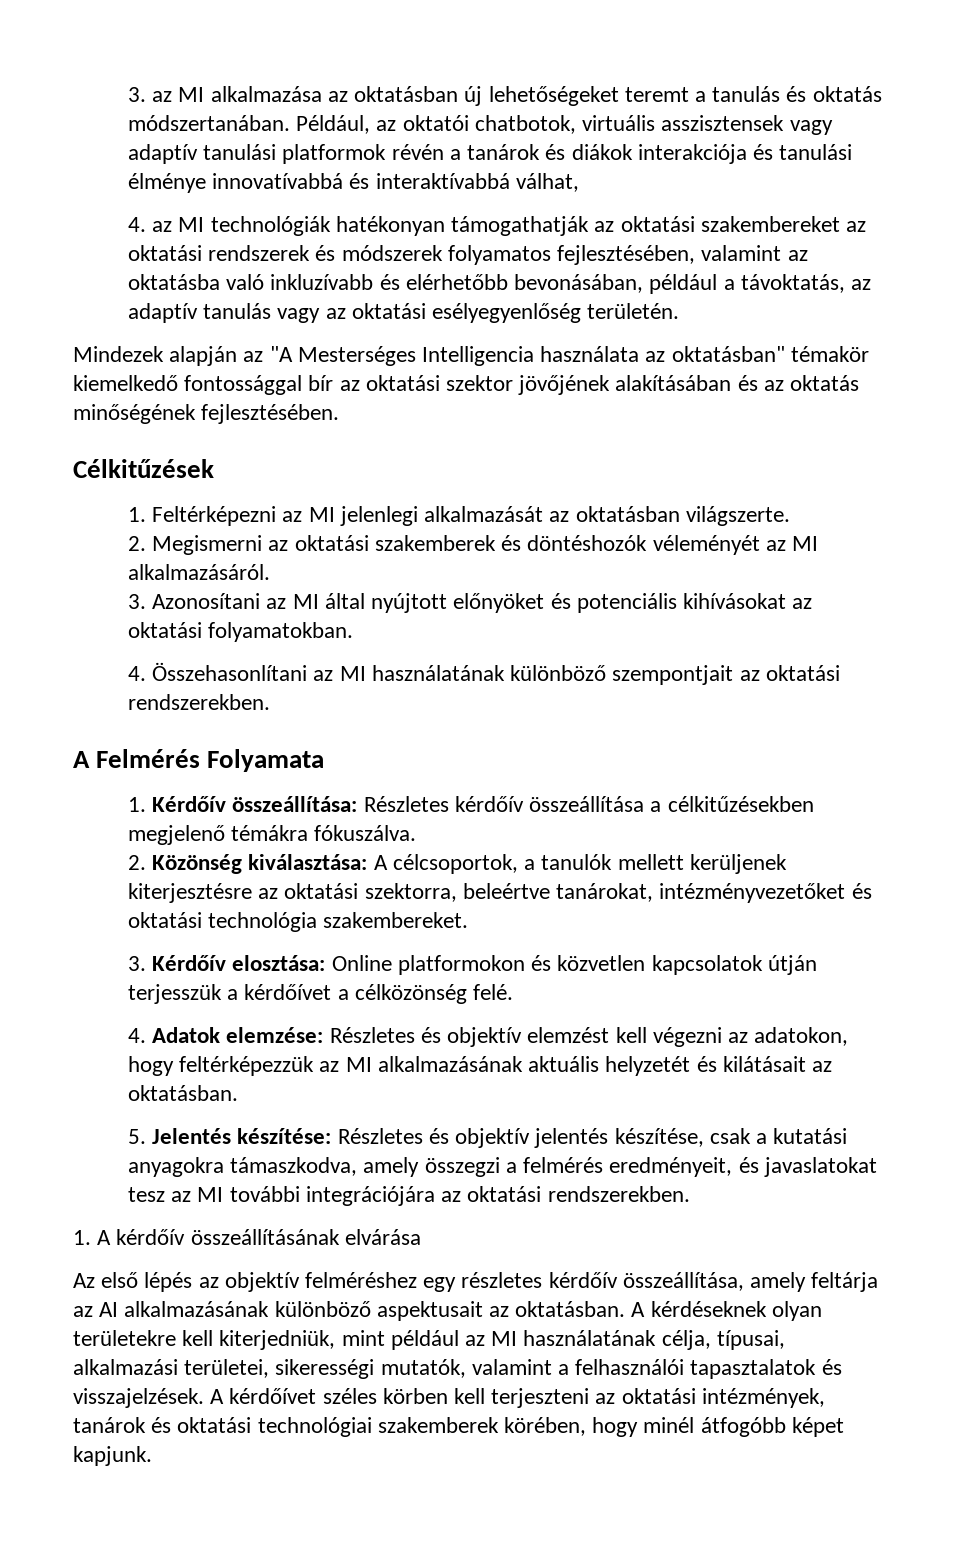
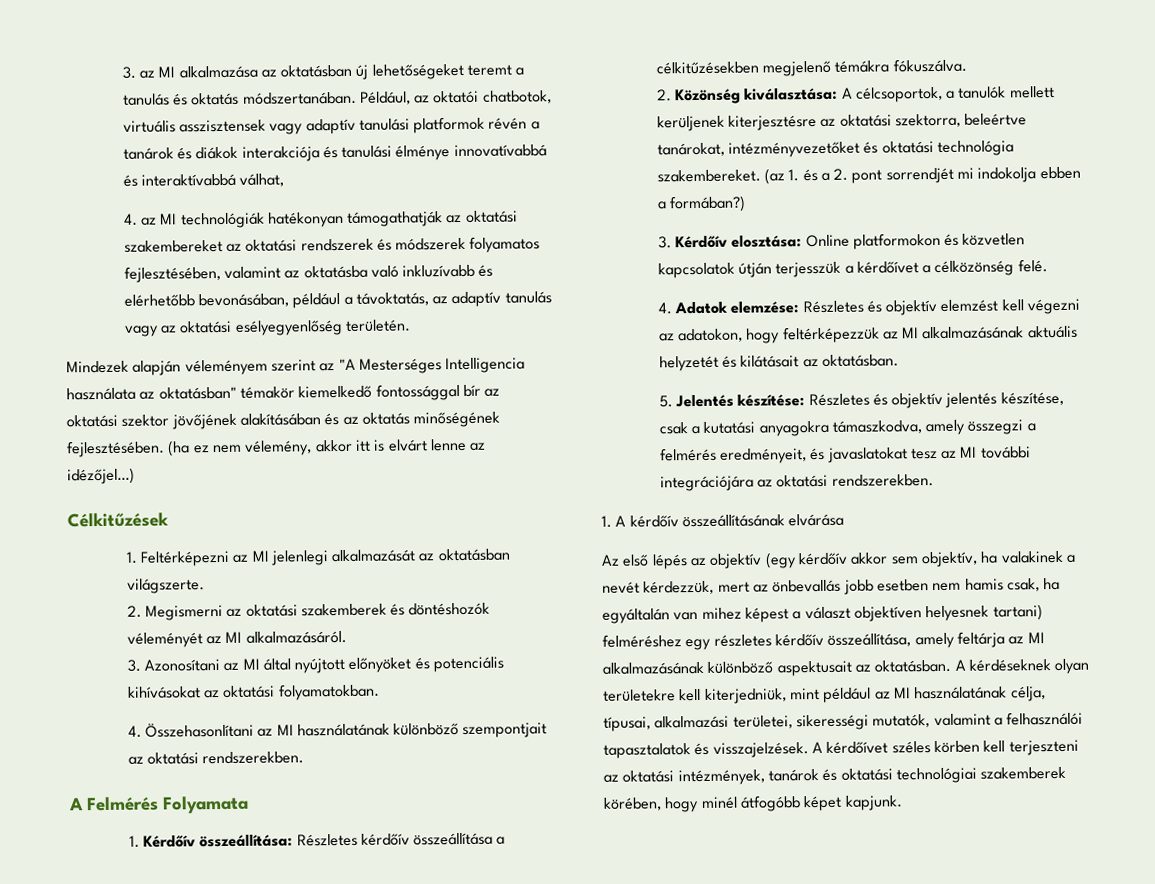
- Mindezek alapján az "A Mesterséges Intelligencia használata az oktatásban" témakör kiemelkedő fontossággal bír az oktatási szektor jövőjének alakításában és az oktatás minőségének fejlesztésében.
+ Mindezek alapján véleményem szerint az "A Mesterséges Intelligencia használata az oktatásban" témakör kiemelkedő fontossággal bír az oktatási szektor jövőjének alakításában és az oktatás minőségének fejlesztésében. (ha ez nem vélemény, akkor itt is elvárt lenne az idézőjel…)
+ (az 1. és a 2. pont sorrendjét mi indokolja ebben a formában?)
- Az első lépés az objektív felméréshez egy részletes kérdőív összeállítása, amely feltárja az AI alkalmazásának különböző aspektusait az oktatásban.
+ Az első lépés az objektív (egy kérdőív akkor sem objektív, ha valakinek a nevét kérdezzük, mert az önbevallás jobb esetben nem hamis csak, ha egyáltalán van mihez képest a választ objektíven helyesnek tartani) felméréshez egy részletes kérdőív összeállítása, amely feltárja az MI alkalmazásának különböző aspektusait az oktatásban.

